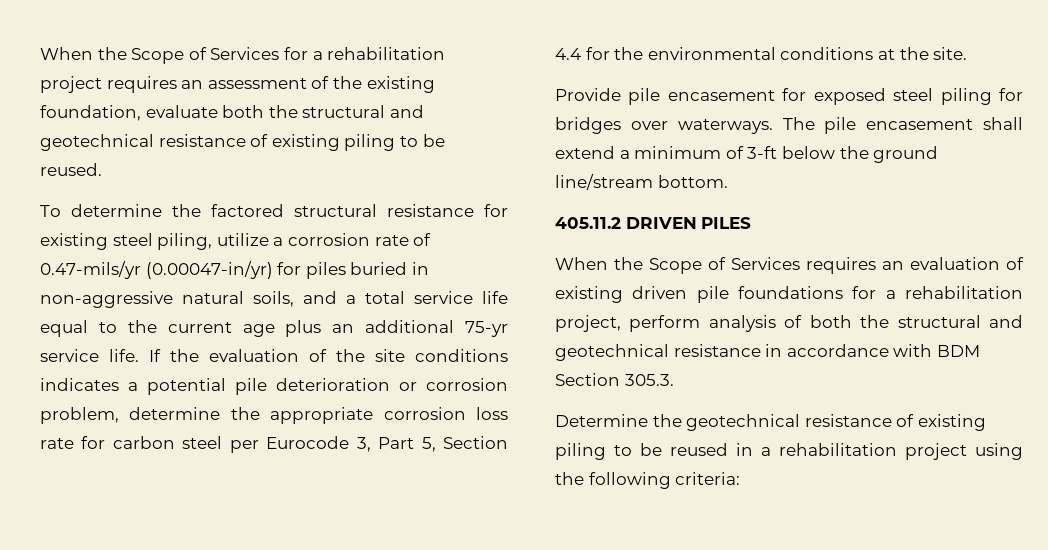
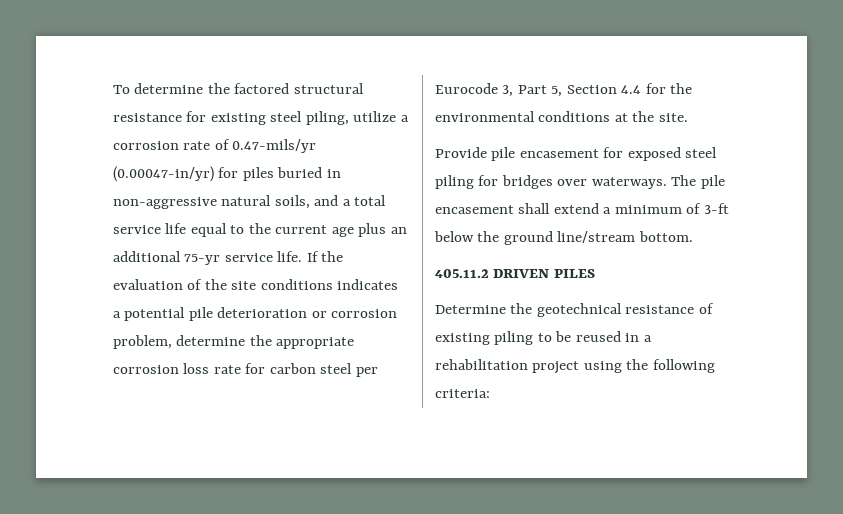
- When the Scope of Services for a rehabilitation project requires an assessment of the existing foundation, evaluate both the structural and geotechnical resistance of existing piling to be reused.
- When the Scope of Services requires an evaluation of existing driven pile foundations for a rehabilitation project, perform analysis of both the structural and geotechnical resistance in accordance with BDM Section 305.3.

